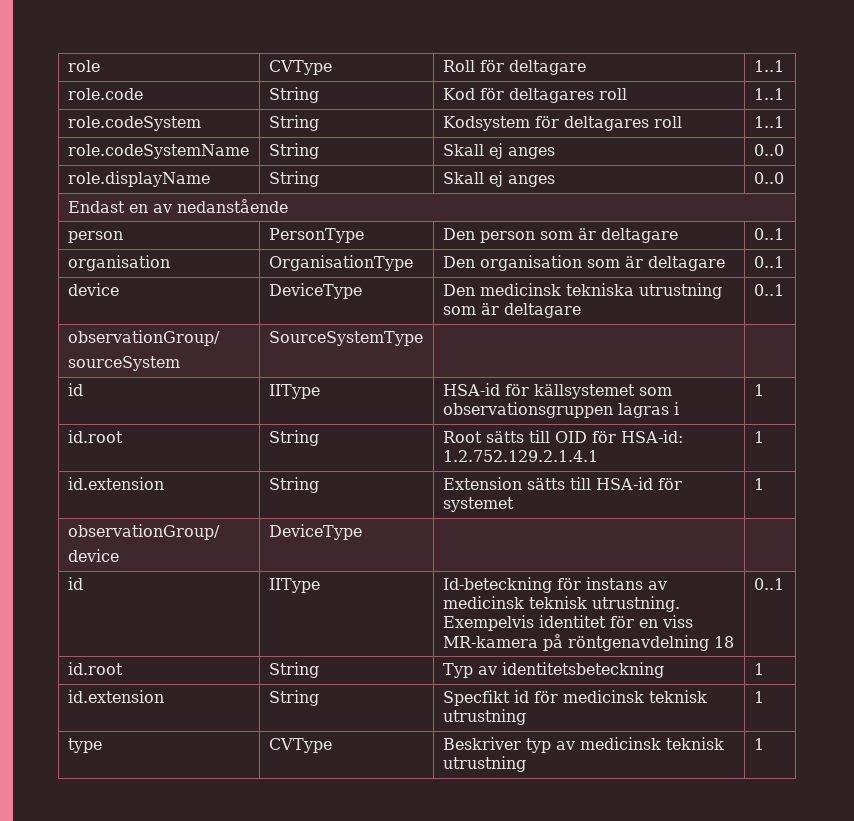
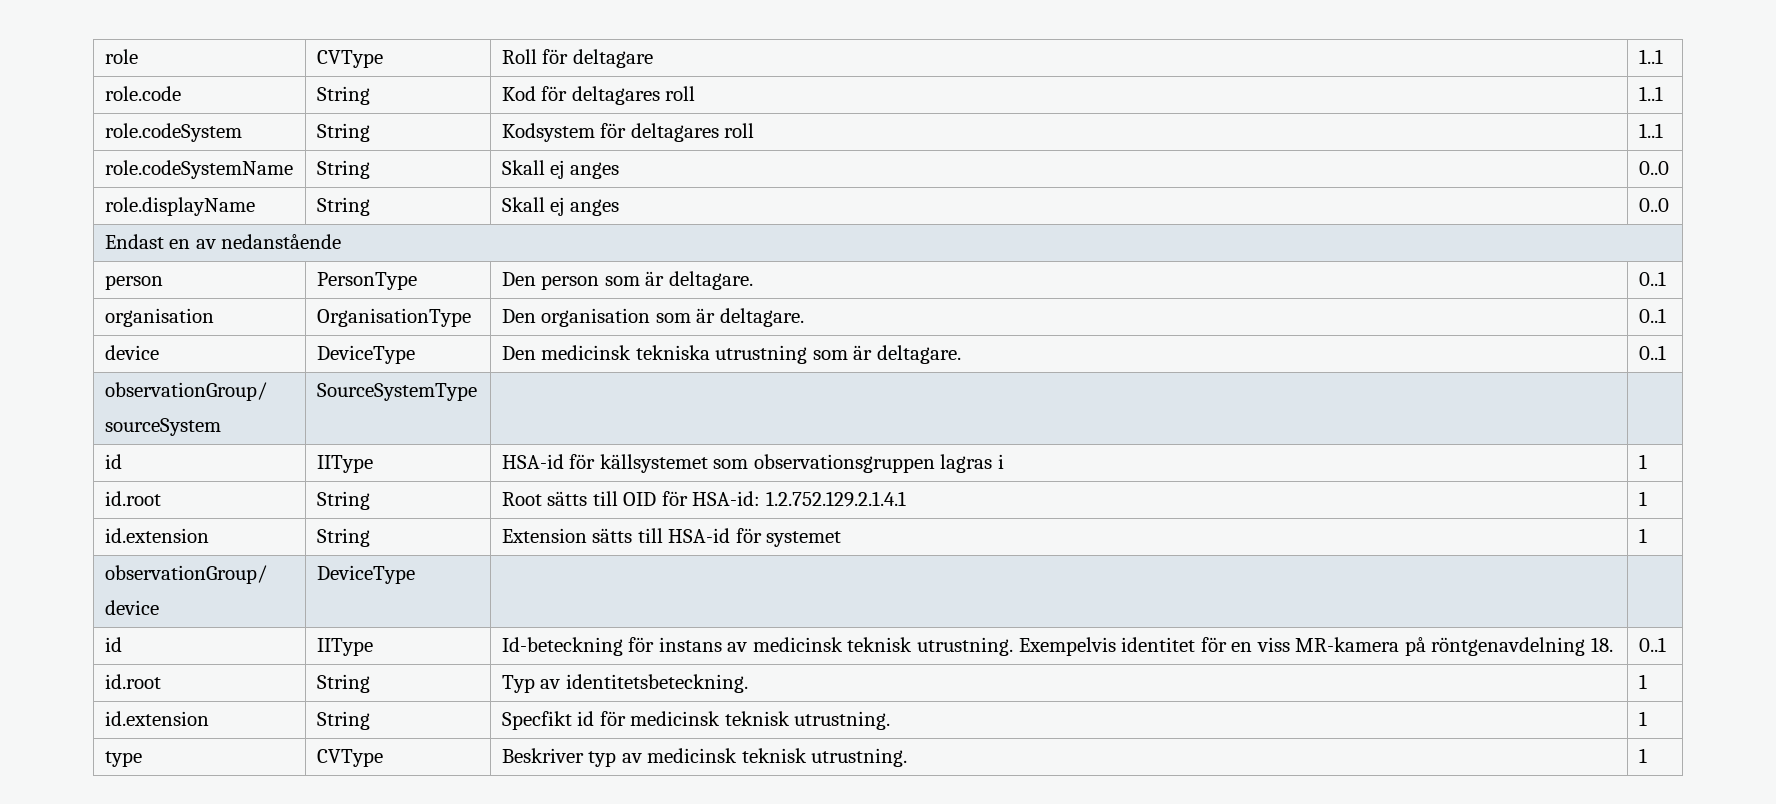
- person | PersonType | Den person som är deltagare | 0..1
+ person | PersonType | Den person som är deltagare. | 0..1
- organisation | OrganisationType | Den organisation som är deltagare | 0..1
+ organisation | OrganisationType | Den organisation som är deltagare. | 0..1
- device | DeviceType | Den medicinsk tekniska utrustning som är deltagare | 0..1
+ device | DeviceType | Den medicinsk tekniska utrustning som är deltagare. | 0..1
- id | IIType | Id-beteckning för instans av medicinsk teknisk utrustning. Exempelvis identitet för en viss MR-kamera på röntgenavdelning 18 | 0..1
+ id | IIType | Id-beteckning för instans av medicinsk teknisk utrustning. Exempelvis identitet för en viss MR-kamera på röntgenavdelning 18. | 0..1
- id.root | String | Typ av identitetsbeteckning | 1
+ id.root | String | Typ av identitetsbeteckning. | 1
- id.extension | String | Specfikt id för medicinsk teknisk utrustning | 1
+ id.extension | String | Specfikt id för medicinsk teknisk utrustning. | 1
- type | CVType | Beskriver typ av medicinsk teknisk utrustning | 1
+ type | CVType | Beskriver typ av medicinsk teknisk utrustning. | 1

